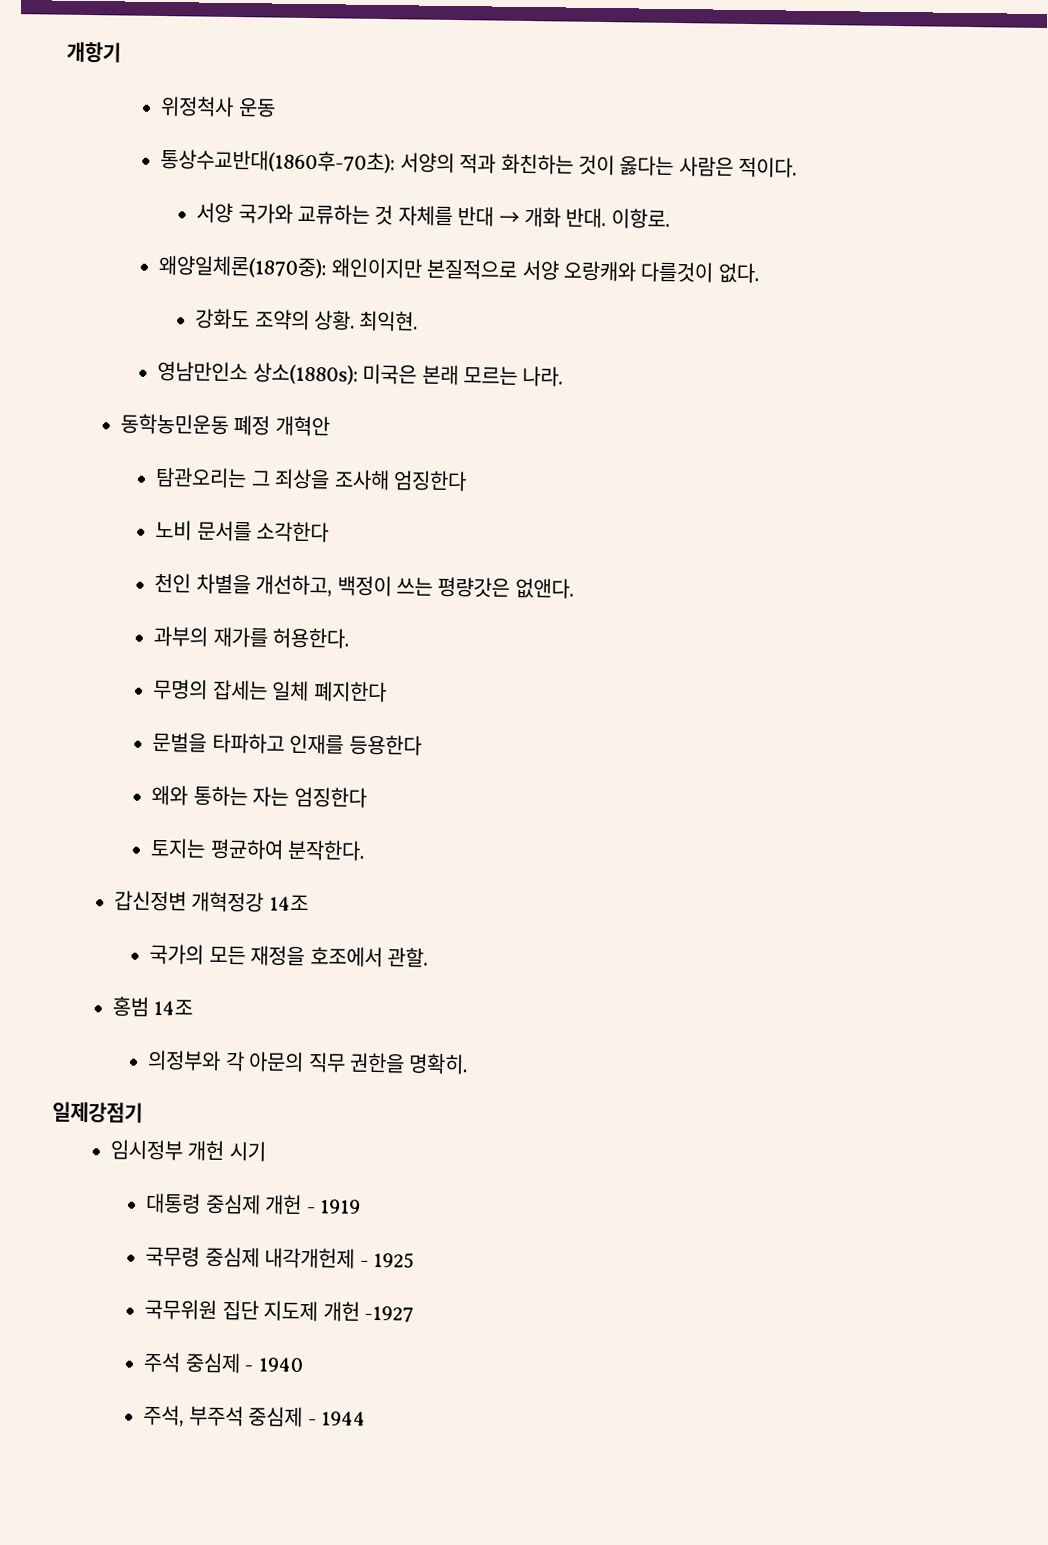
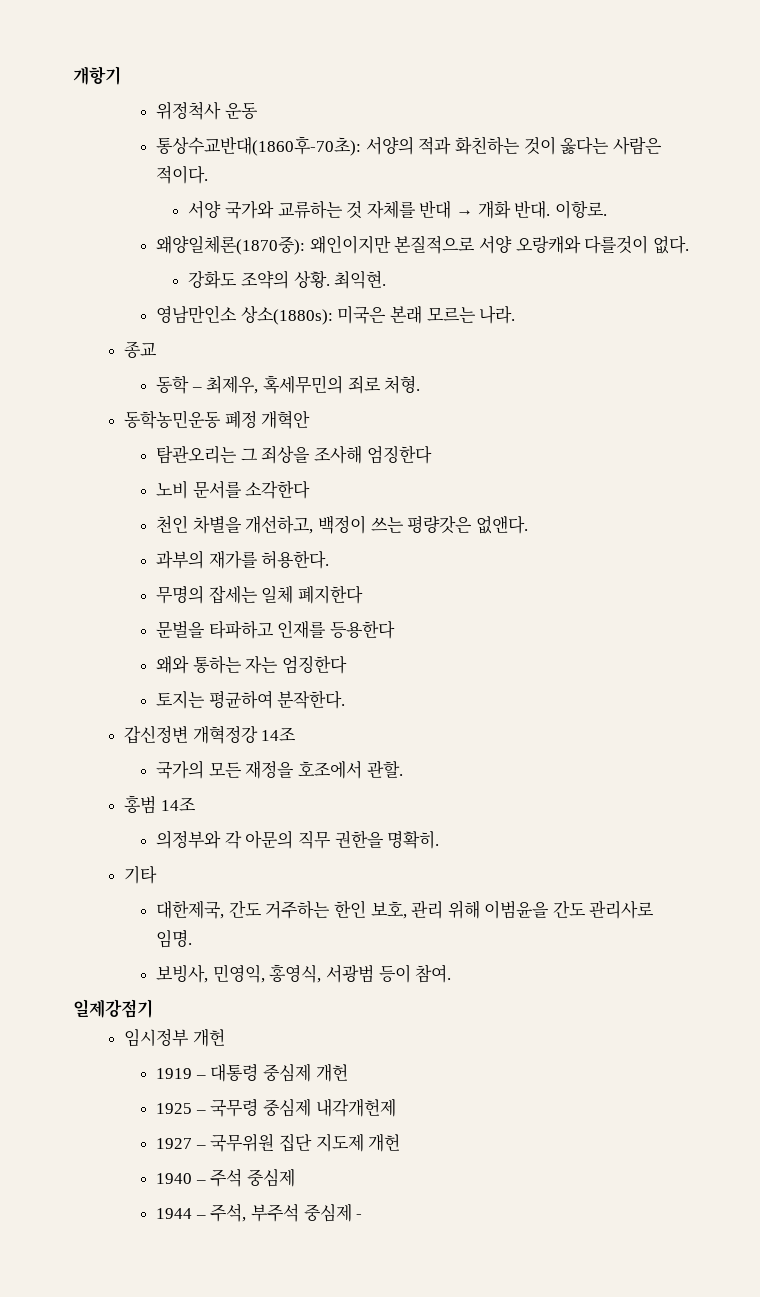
+ 종교
+ 동학 – 최제우, 혹세무민의 죄로 처형.
+ 기타
+ 대한제국, 간도 거주하는 한인 보호, 관리 위해 이범윤을 간도 관리사로 임명.
+ 보빙사, 민영익, 홍영식, 서광범 등이 참여.
- 임시정부 개헌 시기
- 대통령 중심제 개헌 - 1919
- 국무령 중심제 내각개헌제 - 1925
- 국무위원 집단 지도제 개헌 -1927
- 주석 중심제 - 1940
- 주석, 부주석 중심제 - 1944
+ 임시정부 개헌
+ 1919 – 대통령 중심제 개헌
+ 1925 – 국무령 중심제 내각개헌제
+ 1927 – 국무위원 집단 지도제 개헌
+ 1940 – 주석 중심제
+ 1944 – 주석, 부주석 중심제 -

